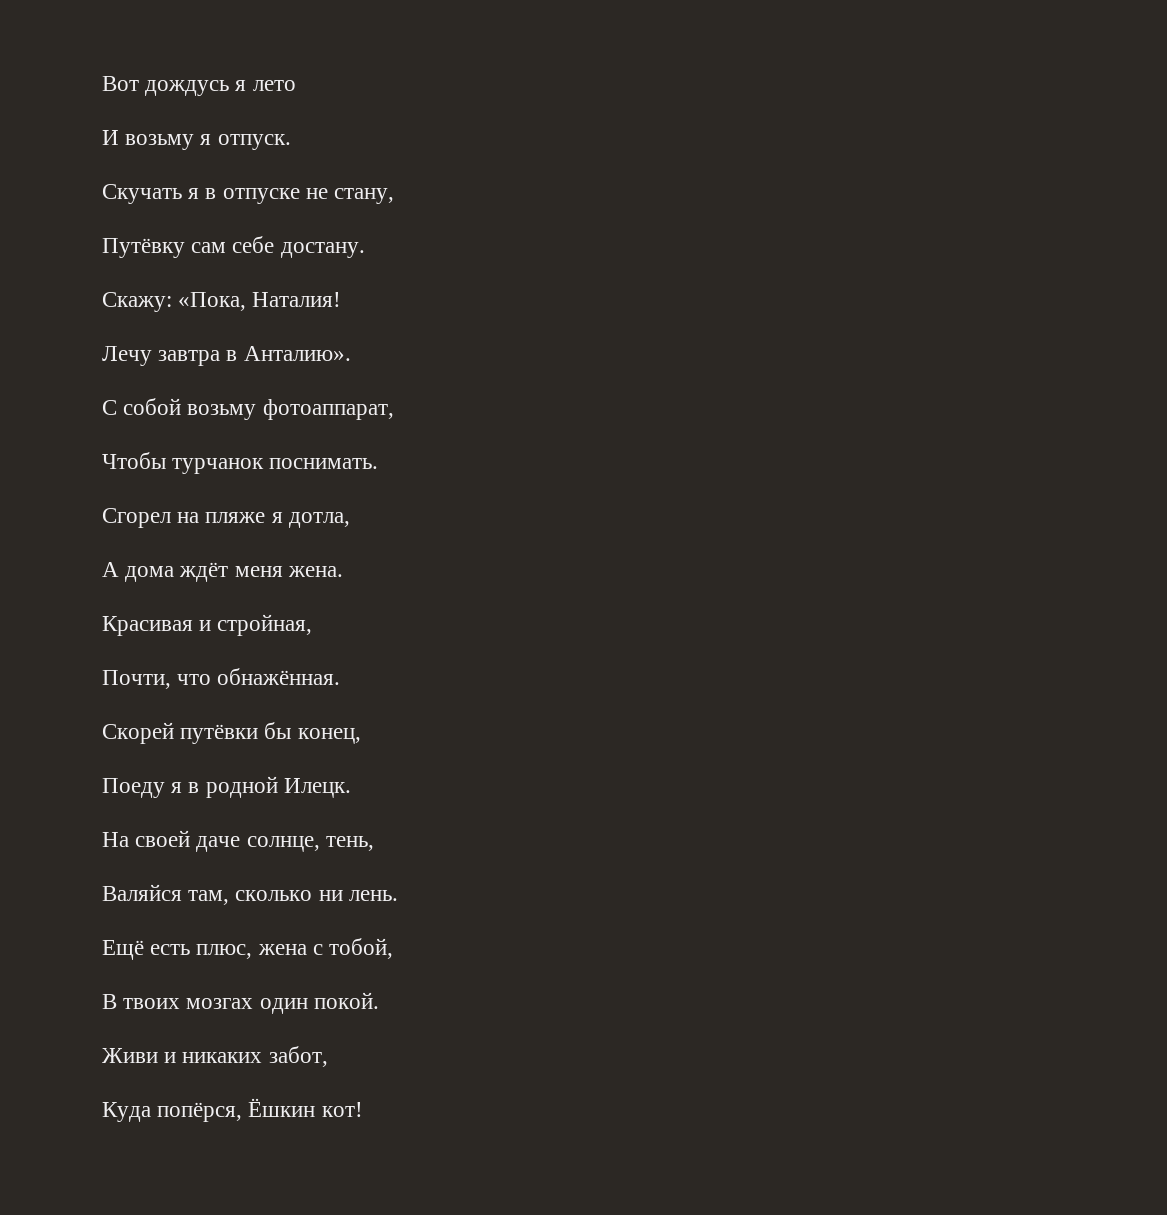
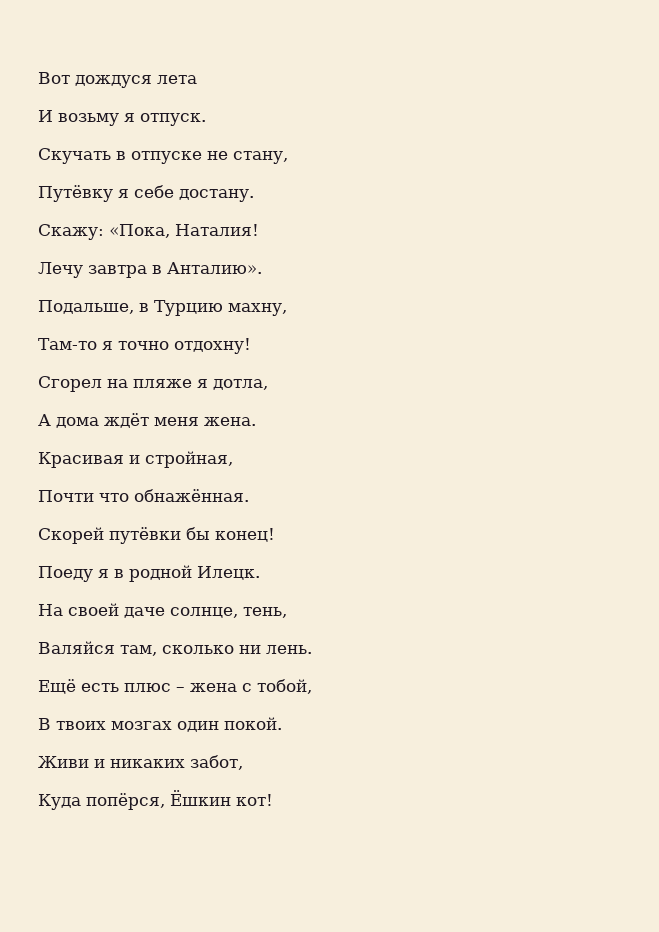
- Вот дождусь я лето
+ Вот дождуся лета
- Скучать я в отпуске не стану,
+ Скучать в отпуске не стану,
- Путёвку сам себе достану.
+ Путёвку я себе достану.
- С собой возьму фотоаппарат,
- Чтобы турчанок поснимать.
+ Подальше, в Турцию махну,
+ Там-то я точно отдохну!
- Почти, что обнажённая.
+ Почти что обнажённая.
- Скорей путёвки бы конец,
+ Скорей путёвки бы конец!
- Ещё есть плюс, жена с тобой,
+ Ещё есть плюс – жена с тобой,

